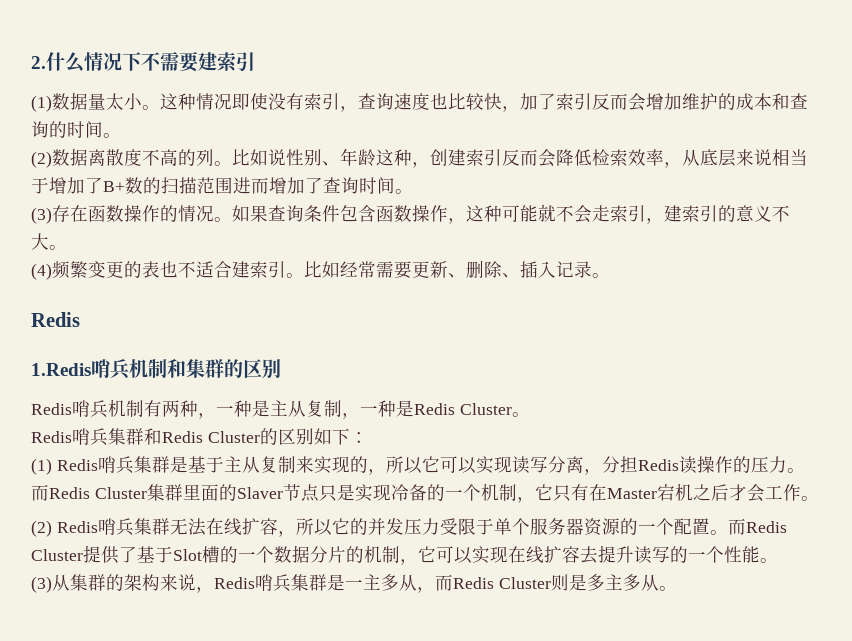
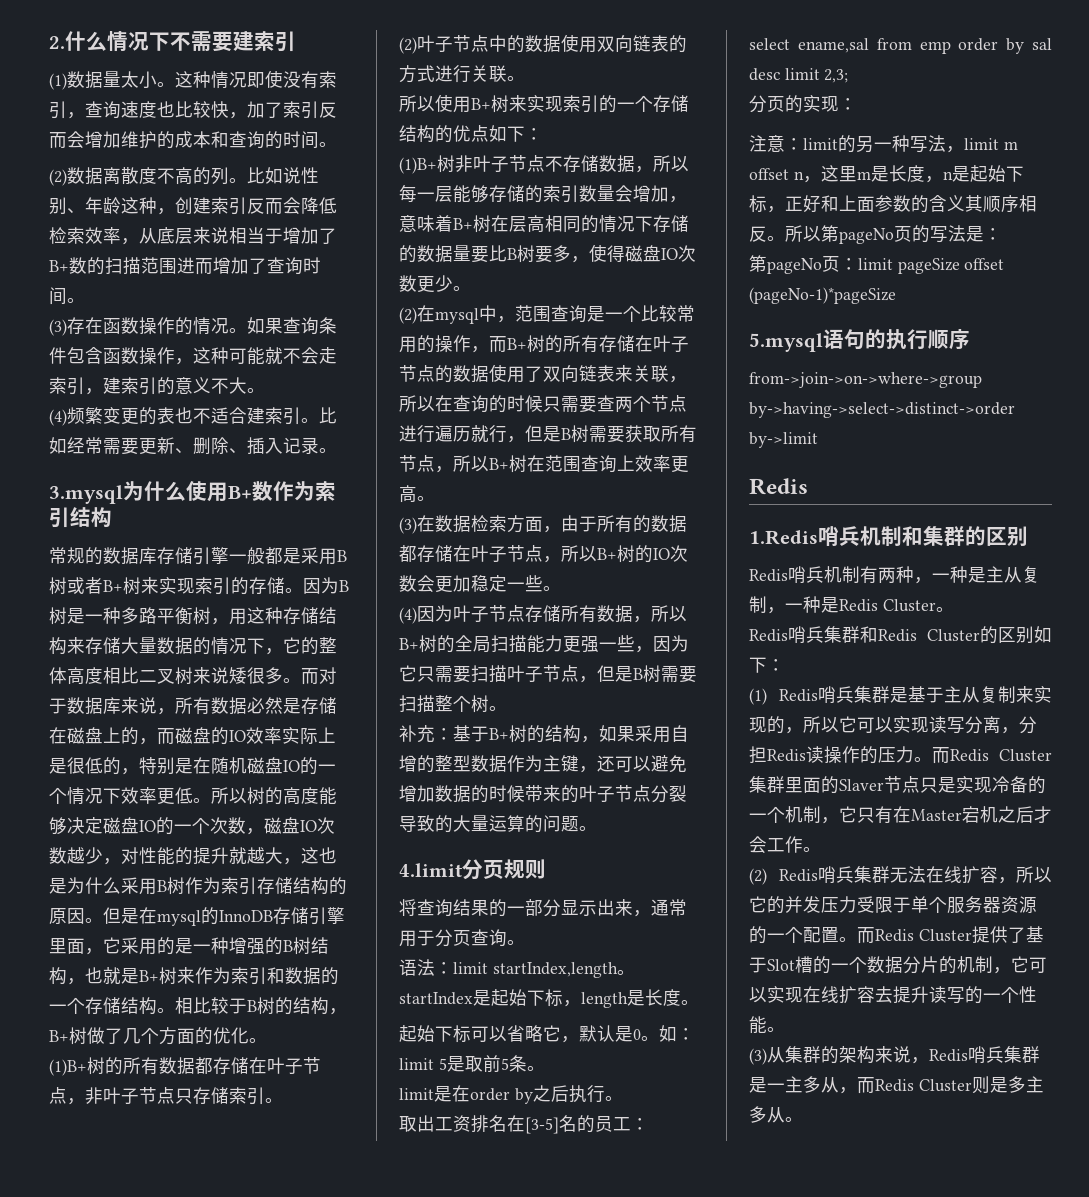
+ 3.mysql为什么使用B+数作为索引结构
+ 常规的数据库存储引擎一般都是采用B树或者B+树来实现索引的存储。因为B树是一种多路平衡树，用这种存储结构来存储大量数据的情况下，它的整体高度相比二叉树来说矮很多。而对于数据库来说，所有数据必然是存储在磁盘上的，而磁盘的IO效率实际上是很低的，特别是在随机磁盘IO的一个情况下效率更低。所以树的高度能够决定磁盘IO的一个次数，磁盘IO次数越少，对性能的提升就越大，这也是为什么采用B树作为索引存储结构的原因。但是在mysql的InnoDB存储引擎里面，它采用的是一种增强的B树结构，也就是B+树来作为索引和数据的一个存储结构。相比较于B树的结构，B+树做了几个方面的优化。
+ (1)B+树的所有数据都存储在叶子节点，非叶子节点只存储索引。
+ (2)叶子节点中的数据使用双向链表的方式进行关联。
+ 所以使用B+树来实现索引的一个存储结构的优点如下：
+ (1)B+树非叶子节点不存储数据，所以每一层能够存储的索引数量会增加，意味着B+树在层高相同的情况下存储的数据量要比B树要多，使得磁盘IO次数更少。
+ (2)在mysql中，范围查询是一个比较常用的操作，而B+树的所有存储在叶子节点的数据使用了双向链表来关联，所以在查询的时候只需要查两个节点进行遍历就行，但是B树需要获取所有节点，所以B+树在范围查询上效率更高。
+ (3)在数据检索方面，由于所有的数据都存储在叶子节点，所以B+树的IO次数会更加稳定一些。
+ (4)因为叶子节点存储所有数据，所以B+树的全局扫描能力更强一些，因为它只需要扫描叶子节点，但是B树需要扫描整个树。
+ 补充：基于B+树的结构，如果采用自增的整型数据作为主键，还可以避免增加数据的时候带来的叶子节点分裂导致的大量运算的问题。
+ 4.limit分页规则
+ 将查询结果的一部分显示出来，通常用于分页查询。
+ 语法：limit startIndex,length。startIndex是起始下标，length是长度。
+ 起始下标可以省略它，默认是0。如：limit 5是取前5条。
+ limit是在order by之后执行。
+ 取出工资排名在[3-5]名的员工：
+ select ename,sal from emp order by sal desc limit 2,3;
+ 分页的实现：
+ 注意：limit的另一种写法，limit m offset n，这里m是长度，n是起始下标，正好和上面参数的含义其顺序相反。所以第pageNo页的写法是：
+ 第pageNo页：limit pageSize offset (pageNo-1)*pageSize
+ 5.mysql语句的执行顺序
+ from->join->on->where->group by->having->select->distinct->order by->limit

